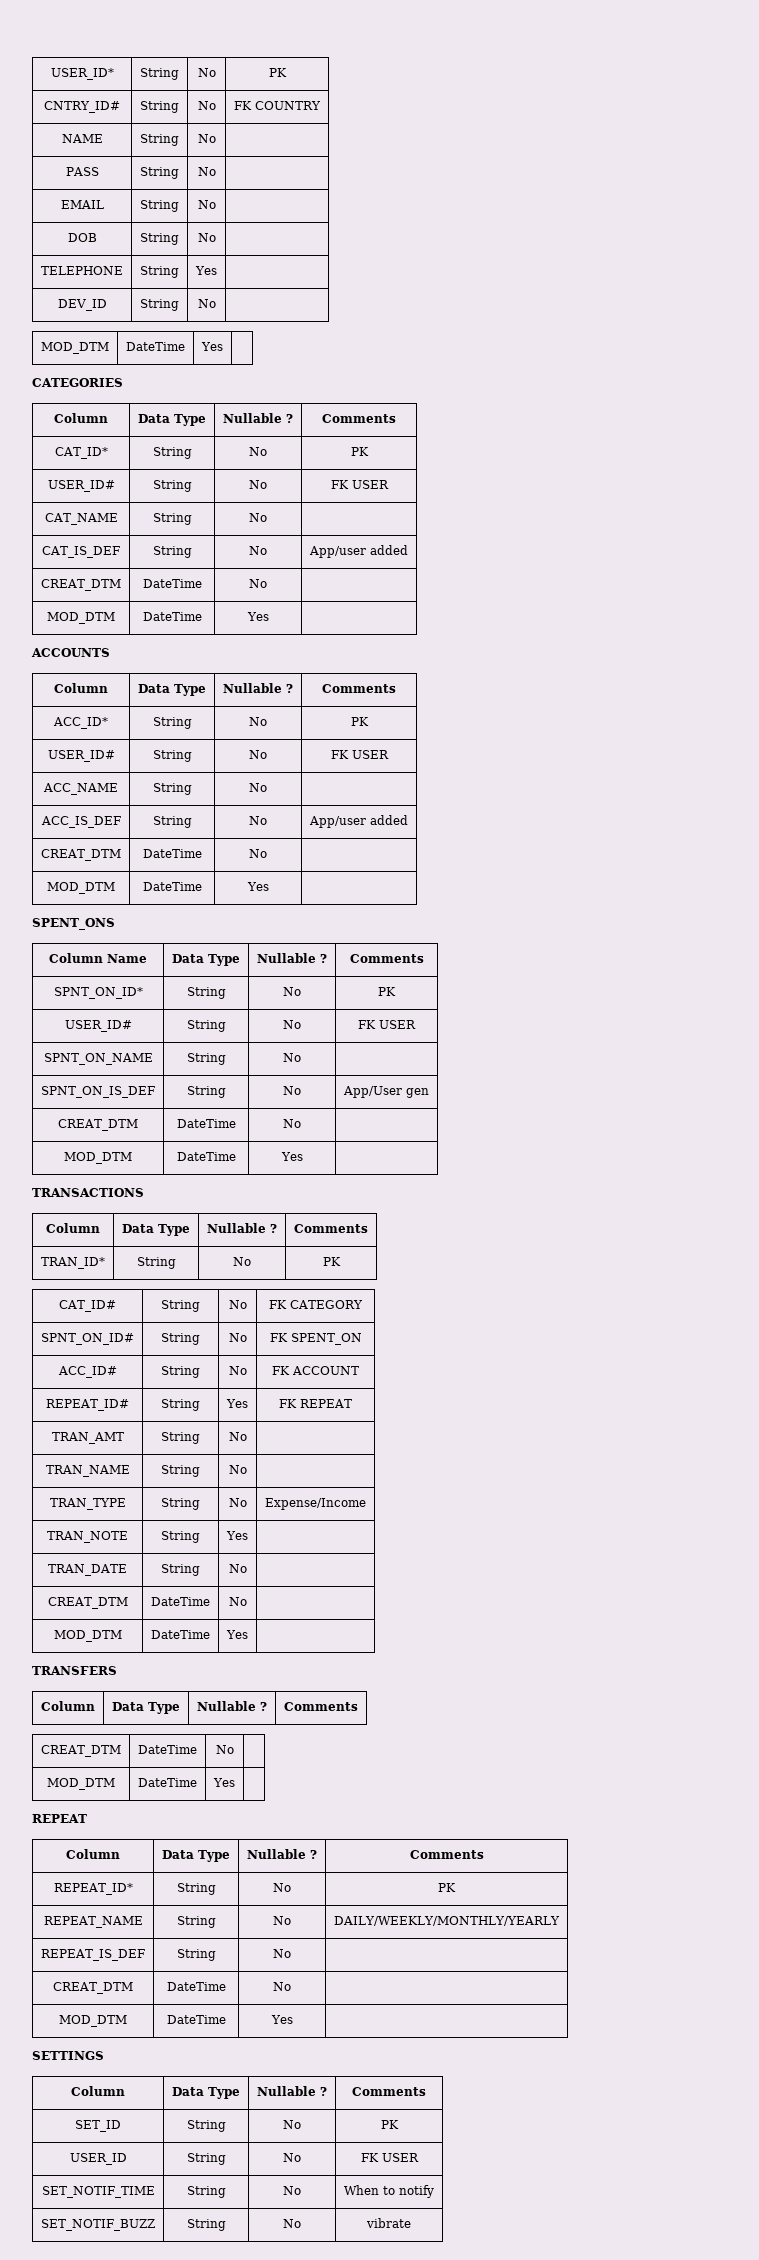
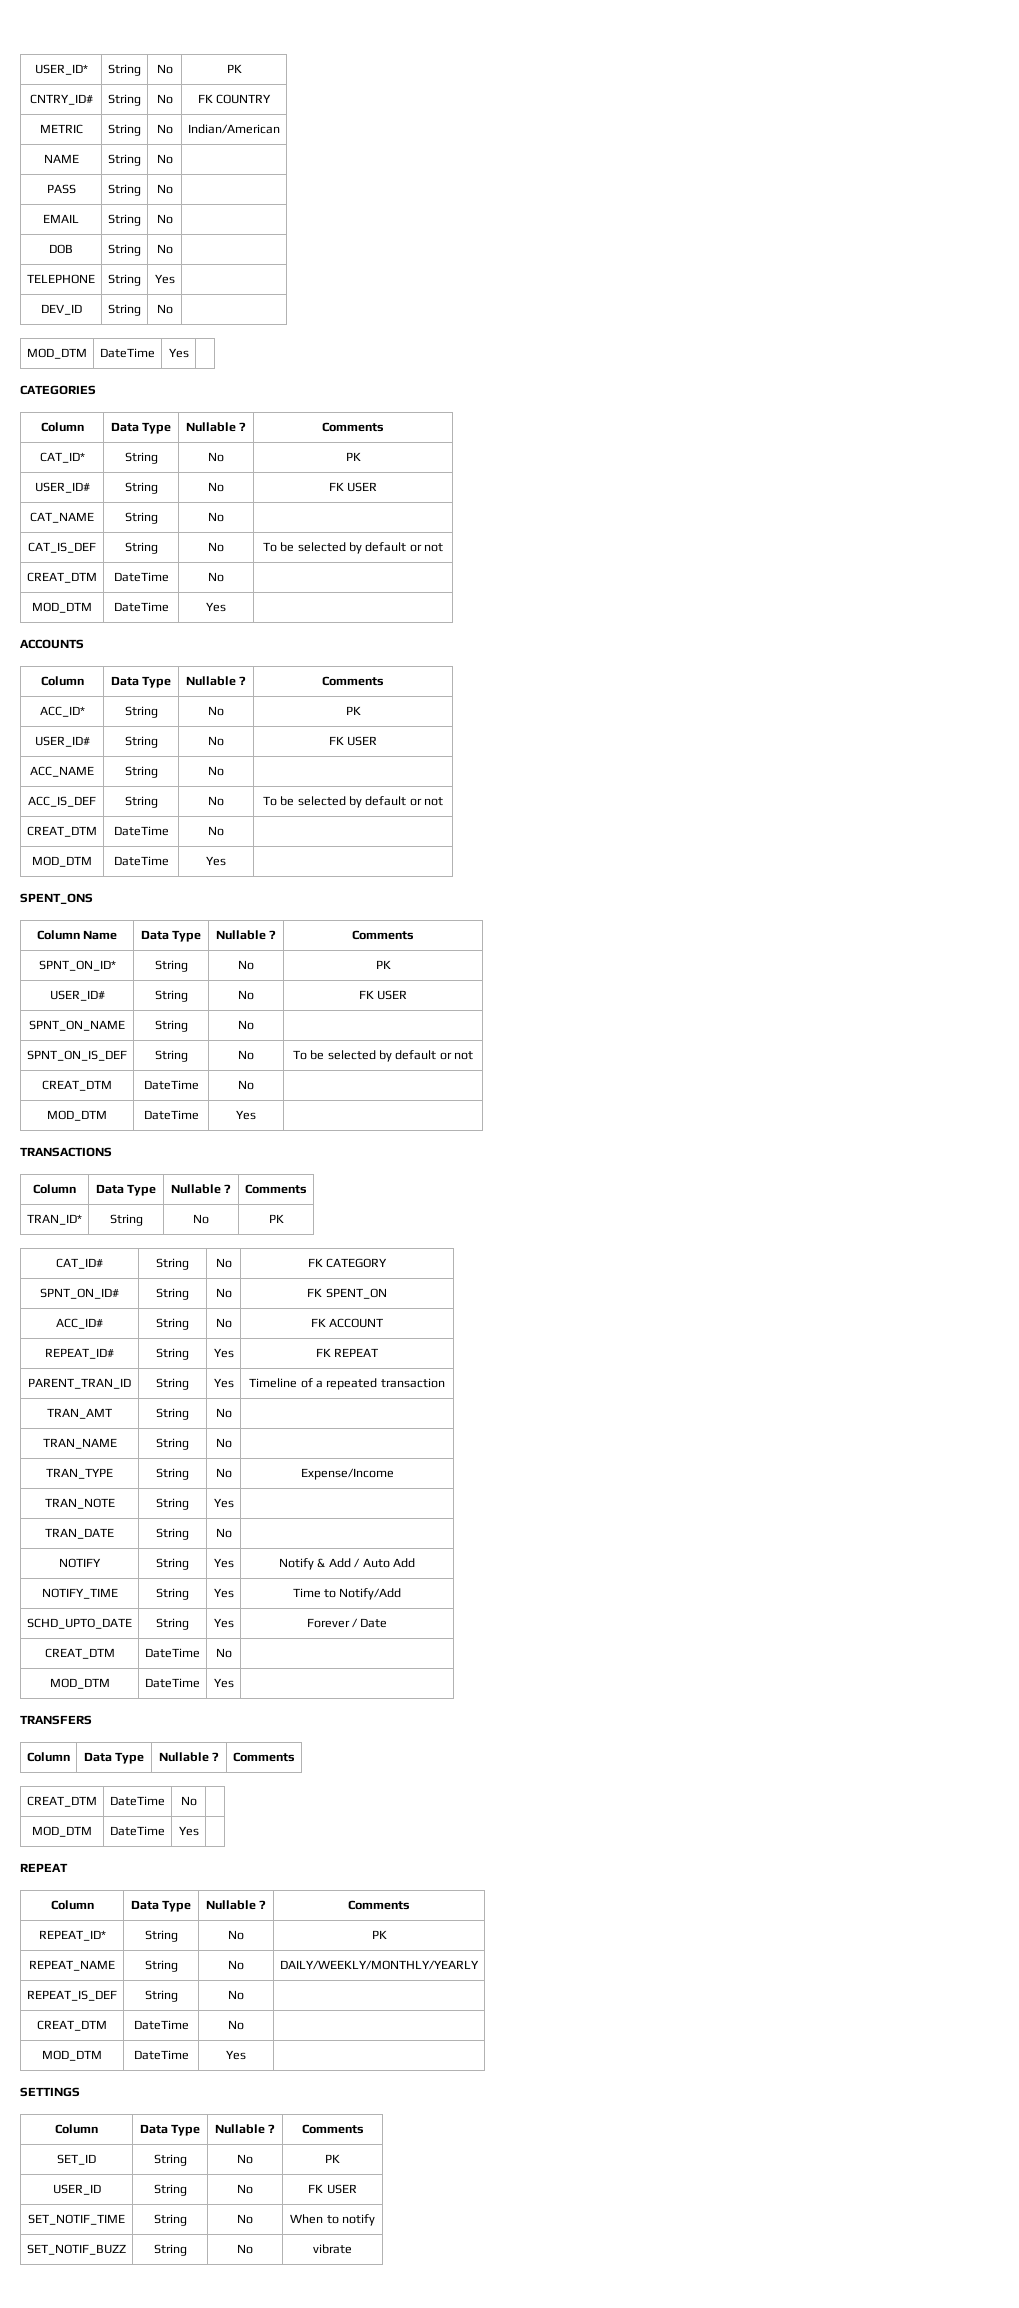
+ METRIC | String | No | Indian/American
- CAT_IS_DEF | String | No | App/user added
+ CAT_IS_DEF | String | No | To be selected by default or not
- ACC_IS_DEF | String | No | App/user added
+ ACC_IS_DEF | String | No | To be selected by default or not
- SPNT_ON_IS_DEF | String | No | App/User gen
+ SPNT_ON_IS_DEF | String | No | To be selected by default or not
+ PARENT_TRAN_ID | String | Yes | Timeline of a repeated transaction
+ NOTIFY | String | Yes | Notify & Add / Auto Add
+ NOTIFY_TIME | String | Yes | Time to Notify/Add
+ SCHD_UPTO_DATE | String | Yes | Forever / Date

